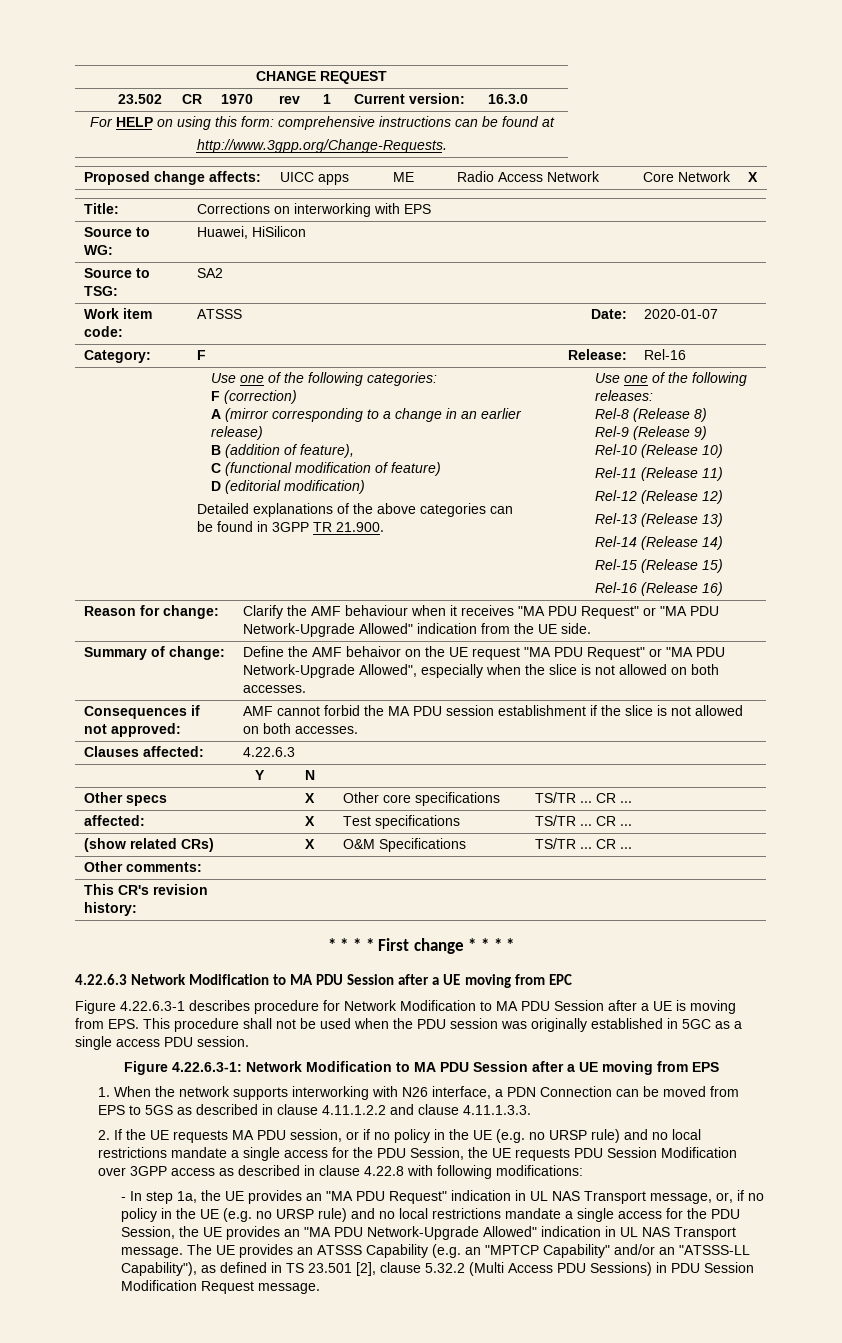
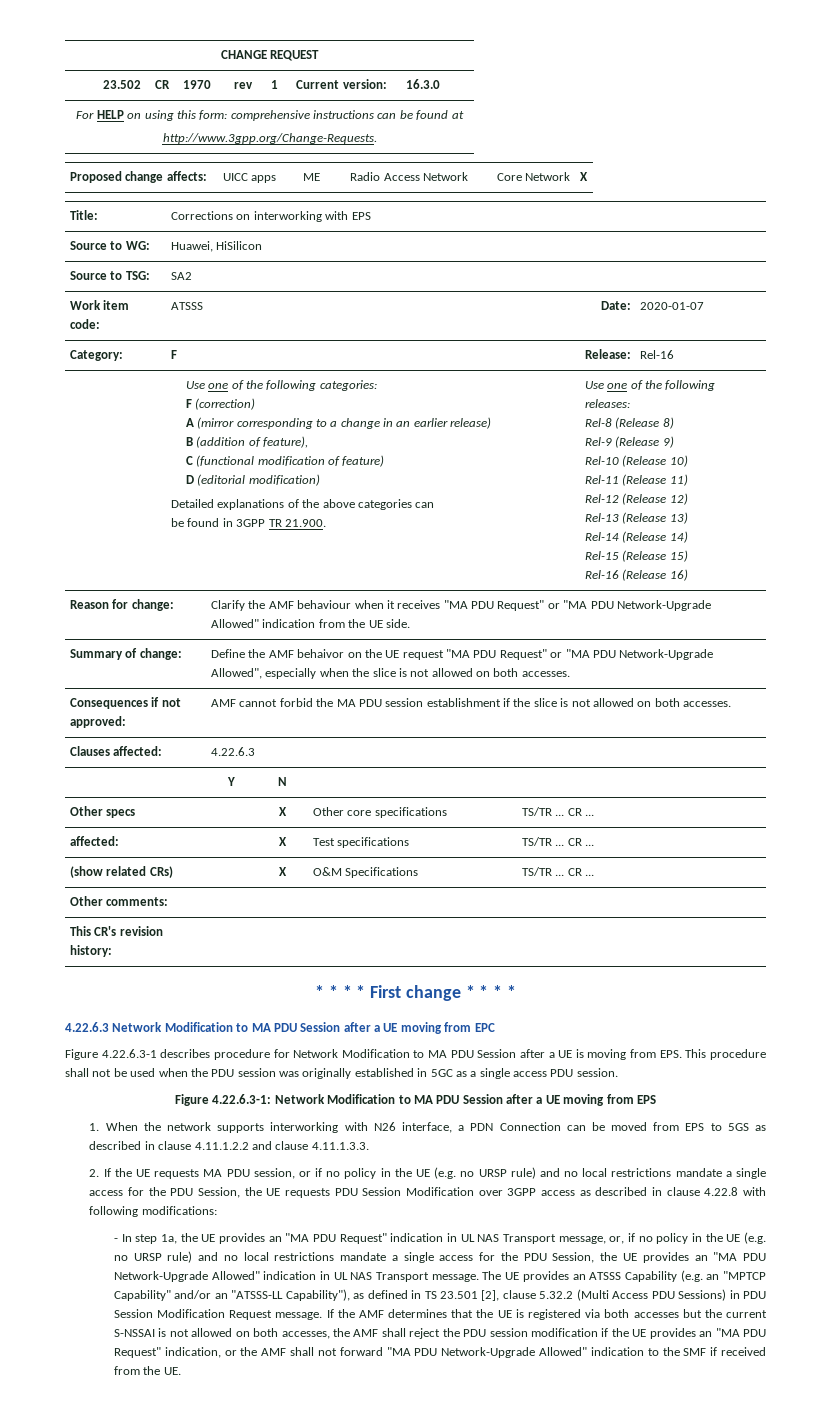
+ If the AMF determines that the UE is registered via both accesses but the current S-NSSAI is not allowed on both accesses, the AMF shall reject the PDU session modification if the UE provides an "MA PDU Request" indication, or the AMF shall not forward "MA PDU Network-Upgrade Allowed" indication to the SMF if received from the UE.

